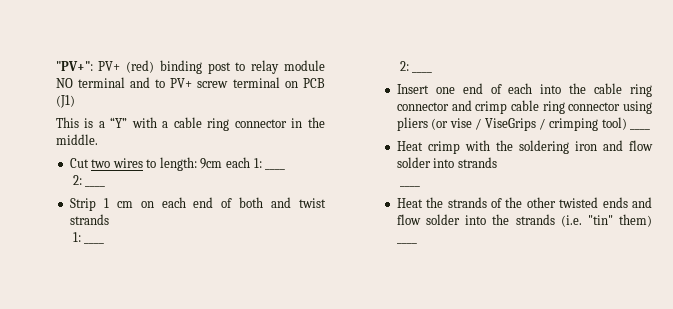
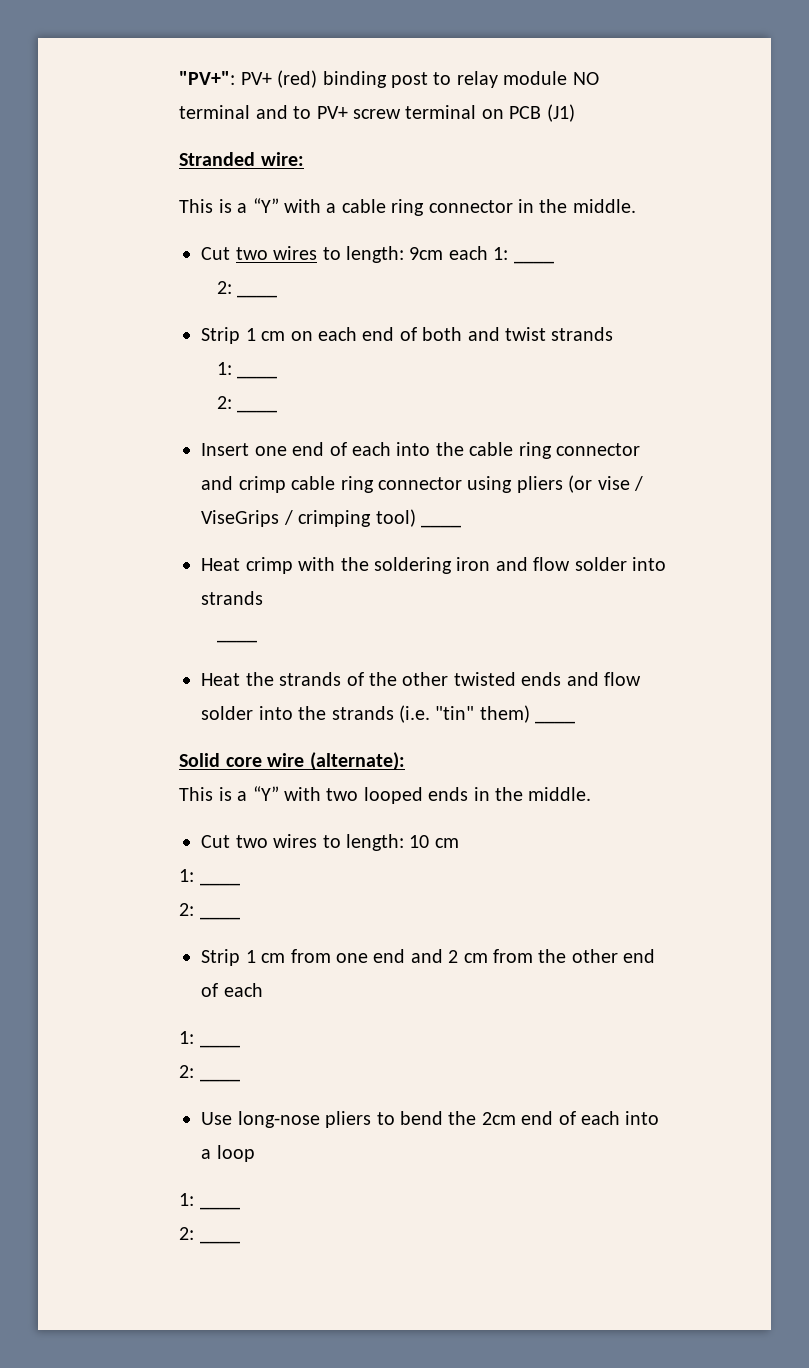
+ Stranded wire:
+ Solid core wire (alternate):
+ This is a “Y” with two looped ends in the middle.
+ Cut two wires to length: 10 cm
+ 1: ____
+ 2: ____
+ Strip 1 cm from one end and 2 cm from the other end of each
+ 1: ____
+ 2: ____
+ Use long-nose pliers to bend the 2cm end of each into a loop
+ 1: ____
+ 2: ____

